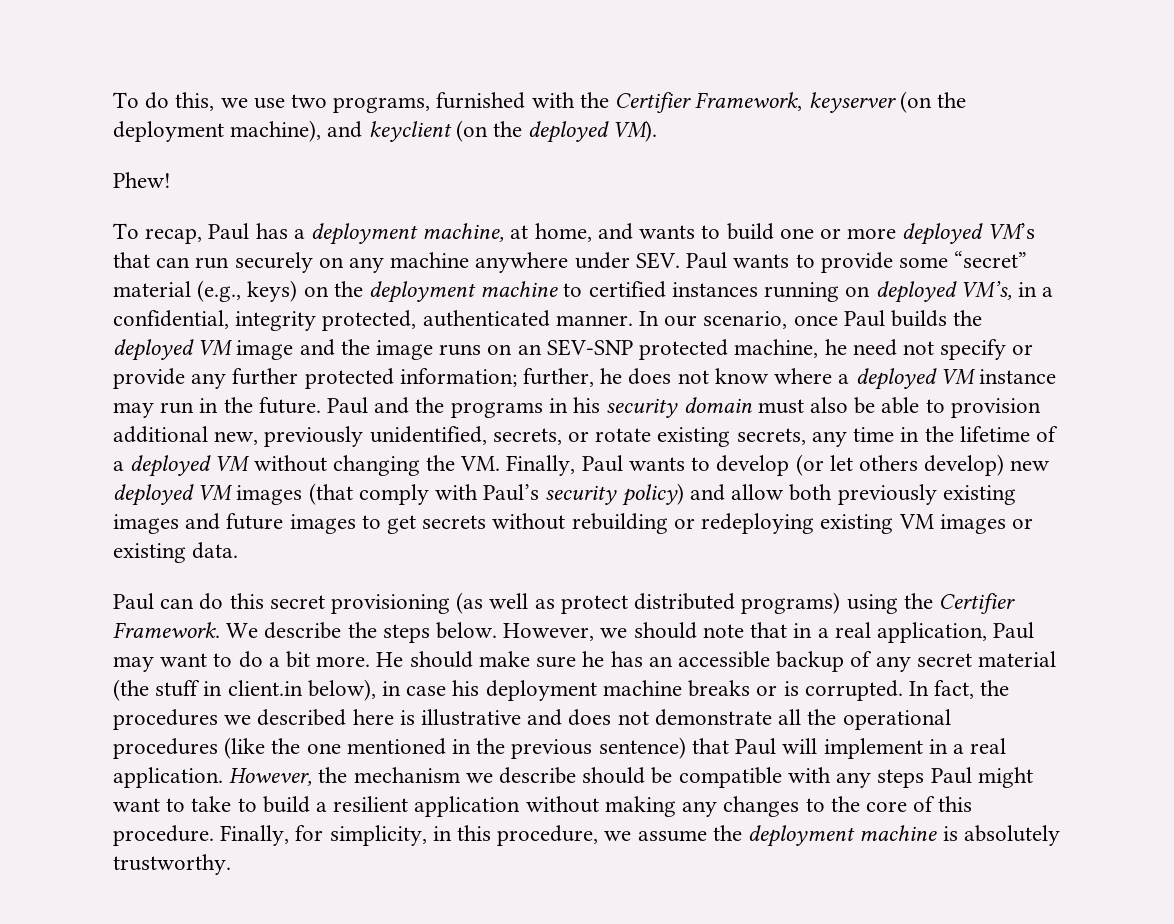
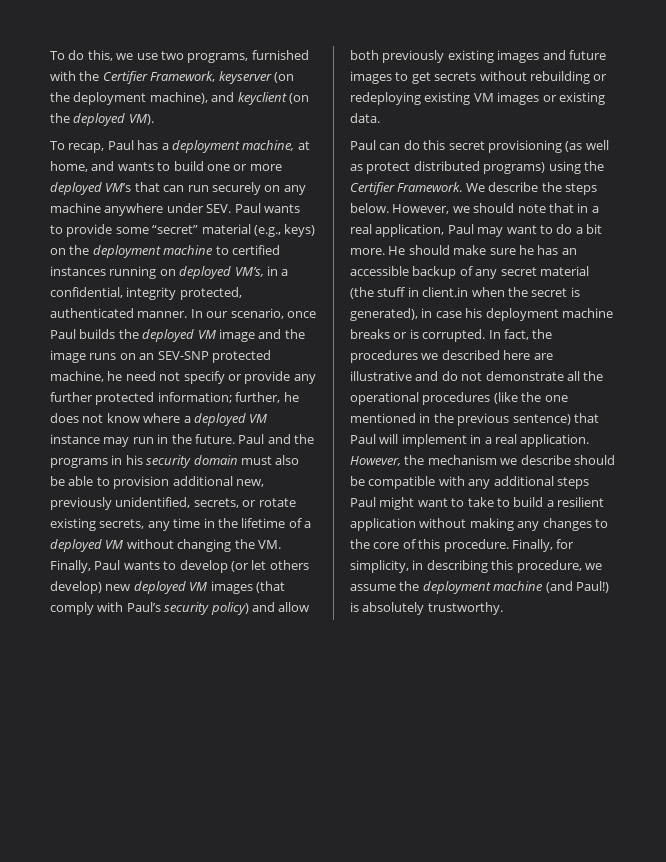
- Phew!
- He should make sure he has an accessible backup of any secret material (the stuff in client.in below), in case his deployment machine breaks or is corrupted.
+ He should make sure he has an accessible backup of any secret material (the stuff in client.in when the secret is generated), in case his deployment machine breaks or is corrupted.
- In fact, the procedures we described here is illustrative and does not demonstrate all the operational procedures (like the one mentioned in the previous sentence) that Paul will implement in a real application.
+ In fact, the procedures we described here are illustrative and do not demonstrate all the operational procedures (like the one mentioned in the previous sentence) that Paul will implement in a real application.
- However, the mechanism we describe should be compatible with any steps Paul might want to take to build a resilient application without making any changes to the core of this procedure.
+ However, the mechanism we describe should be compatible with any additional steps Paul might want to take to build a resilient application without making any changes to the core of this procedure.
- Finally, for simplicity, in this procedure, we assume the deployment machine is absolutely trustworthy.
+ Finally, for simplicity, in describing this procedure, we assume the deployment machine (and Paul!) is absolutely trustworthy.

